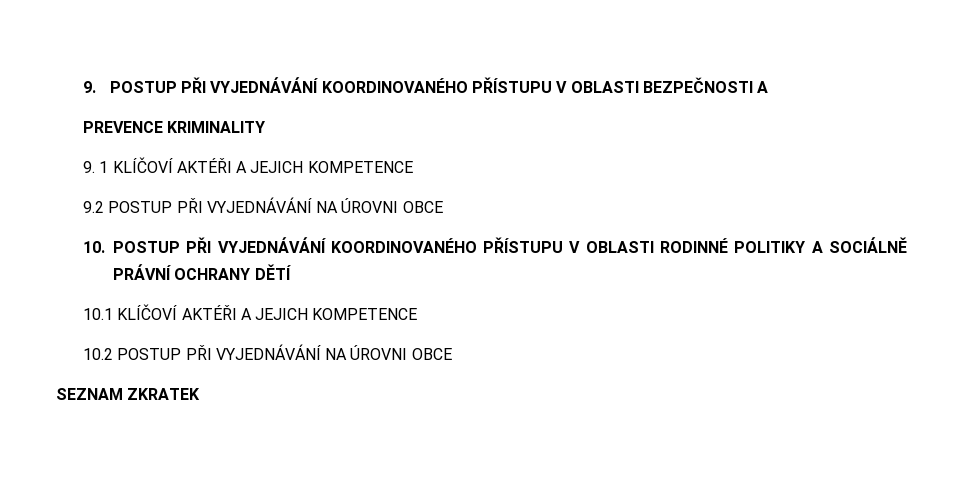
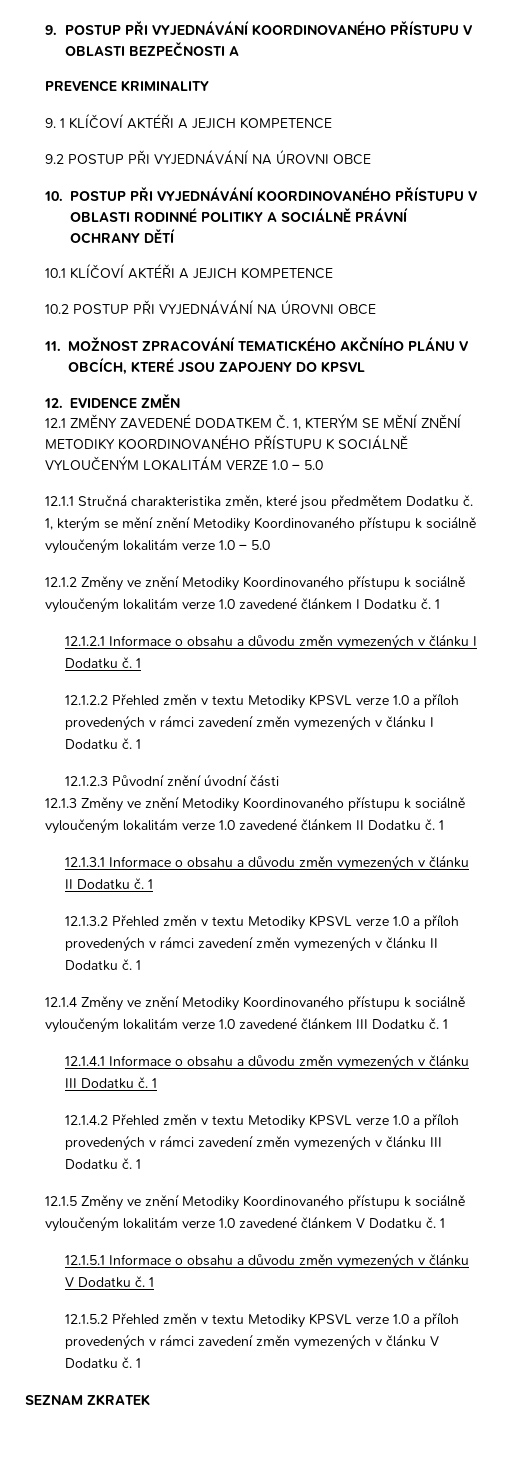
+ 11. MOŽNOST ZPRACOVÁNÍ TEMATICKÉHO AKČNÍHO PLÁNU V OBCÍCH, KTERÉ JSOU ZAPOJENY DO KPSVL
+ 12. EVIDENCE ZMĚN
+ 12.1 ZMĚNY ZAVEDENÉ DODATKEM Č. 1, KTERÝM SE MĚNÍ ZNĚNÍ METODIKY KOORDINOVANÉHO PŘÍSTUPU K SOCIÁLNĚ VYLOUČENÝM LOKALITÁM VERZE 1.0 – 5.0
+ 12.1.1 Stručná charakteristika změn, které jsou předmětem Dodatku č. 1, kterým se mění znění Metodiky Koordinovaného přístupu k sociálně vyloučeným lokalitám verze 1.0 – 5.0
+ 12.1.2 Změny ve znění Metodiky Koordinovaného přístupu k sociálně vyloučeným lokalitám verze 1.0 zavedené článkem I Dodatku č. 1
+ 12.1.2.1 Informace o obsahu a důvodu změn vymezených v článku I Dodatku č. 1
+ 12.1.2.2 Přehled změn v textu Metodiky KPSVL verze 1.0 a příloh provedených v rámci zavedení změn vymezených v článku I Dodatku č. 1
+ 12.1.2.3 Původní znění úvodní části
+ 12.1.3 Změny ve znění Metodiky Koordinovaného přístupu k sociálně vyloučeným lokalitám verze 1.0 zavedené článkem II Dodatku č. 1
+ 12.1.3.1 Informace o obsahu a důvodu změn vymezených v článku II Dodatku č. 1
+ 12.1.3.2 Přehled změn v textu Metodiky KPSVL verze 1.0 a příloh provedených v rámci zavedení změn vymezených v článku II Dodatku č. 1
+ 12.1.4 Změny ve znění Metodiky Koordinovaného přístupu k sociálně vyloučeným lokalitám verze 1.0 zavedené článkem III Dodatku č. 1
+ 12.1.4.1 Informace o obsahu a důvodu změn vymezených v článku III Dodatku č. 1
+ 12.1.4.2 Přehled změn v textu Metodiky KPSVL verze 1.0 a příloh provedených v rámci zavedení změn vymezených v článku III Dodatku č. 1
+ 12.1.5 Změny ve znění Metodiky Koordinovaného přístupu k sociálně vyloučeným lokalitám verze 1.0 zavedené článkem V Dodatku č. 1
+ 12.1.5.1 Informace o obsahu a důvodu změn vymezených v článku V Dodatku č. 1
+ 12.1.5.2 Přehled změn v textu Metodiky KPSVL verze 1.0 a příloh provedených v rámci zavedení změn vymezených v článku V Dodatku č. 1

